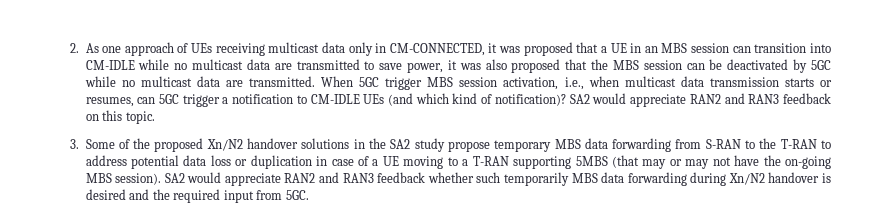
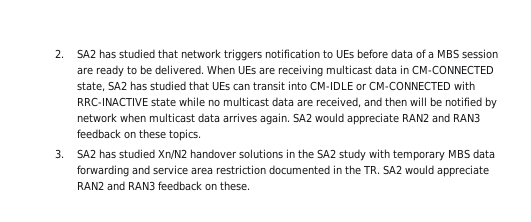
- 2. As one approach of UEs receiving multicast data only in CM-CONNECTED, it was proposed that a UE in an MBS session can transition into CM-IDLE while no multicast data are transmitted to save power, it was also proposed that the MBS session can be deactivated by 5GC while no multicast data are transmitted. When 5GC trigger MBS session activation, i.e., when multicast data transmission starts or resumes, can 5GC trigger a notification to CM-IDLE UEs (and which kind of notification)? SA2 would appreciate RAN2 and RAN3 feedback on this topic.
+ 2. SA2 has studied that network triggers notification to UEs before data of a MBS session are ready to be delivered. When UEs are receiving multicast data in CM-CONNECTED state, SA2 has studied that UEs can transit into CM-IDLE or CM-CONNECTED with RRC-INACTIVE state while no multicast data are received, and then will be notified by network when multicast data arrives again. SA2 would appreciate RAN2 and RAN3 feedback on these topics.
- 3. Some of the proposed Xn/N2 handover solutions in the SA2 study propose temporary MBS data forwarding from S-RAN to the T-RAN to address potential data loss or duplication in case of a UE moving to a T-RAN supporting 5MBS (that may or may not have the on-going MBS session). SA2 would appreciate RAN2 and RAN3 feedback whether such temporarily MBS data forwarding during Xn/N2 handover is desired and the required input from 5GC.
+ 3. SA2 has studied Xn/N2 handover solutions in the SA2 study with temporary MBS data forwarding and service area restriction documented in the TR. SA2 would appreciate RAN2 and RAN3 feedback on these.

